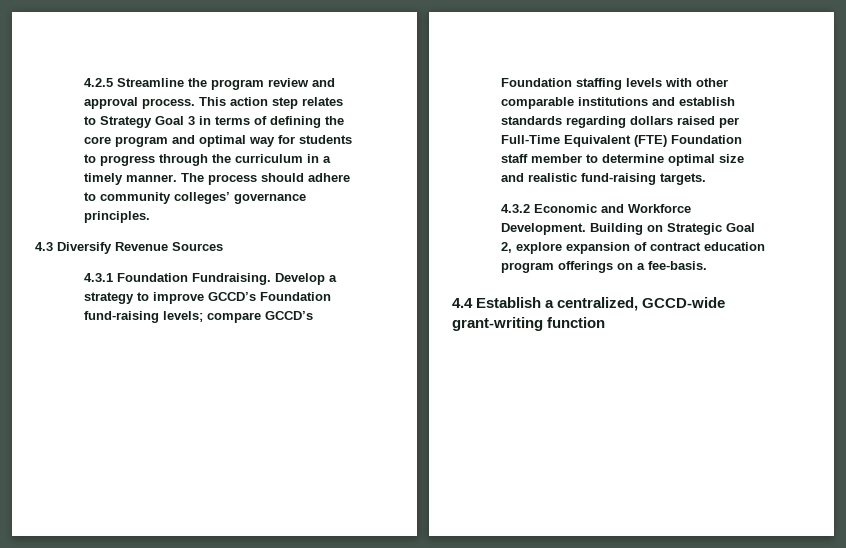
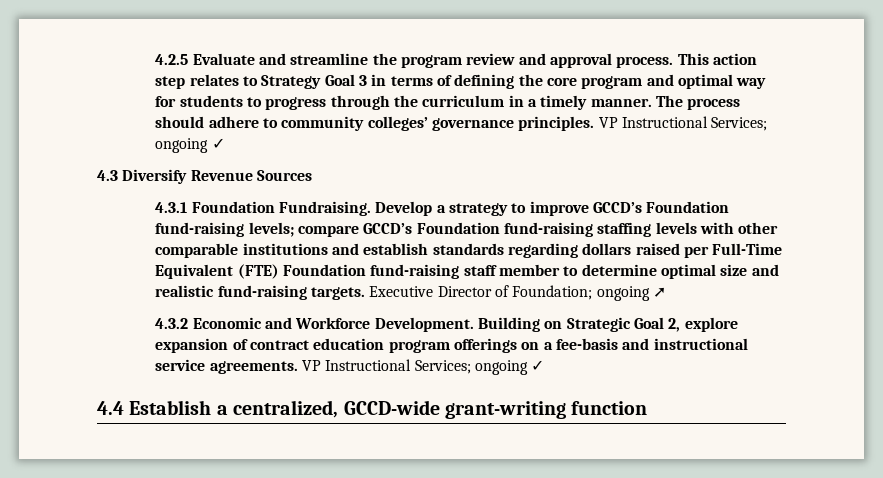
- 4.2.5 Streamline the program review and approval process.
+ 4.2.5 Evaluate and streamline the program review and approval process.
- The process should adhere to community colleges’ governance principles.
+ The process should adhere to community colleges’ governance principles. VP Instructional Services; ongoing ✓
- Develop a strategy to improve GCCD’s Foundation fund-raising levels; compare GCCD’s Foundation staffing levels with other comparable institutions and establish standards regarding dollars raised per Full-Time Equivalent (FTE) Foundation staff member to determine optimal size and realistic fund-raising targets.
+ Develop a strategy to improve GCCD’s Foundation fund-raising levels; compare GCCD’s Foundation fund-raising staffing levels with other comparable institutions and establish standards regarding dollars raised per Full-Time Equivalent (FTE) Foundation fund-raising staff member to determine optimal size and realistic fund-raising targets. Executive Director of Foundation; ongoing ➚
- Building on Strategic Goal 2, explore expansion of contract education program offerings on a fee-basis.
+ Building on Strategic Goal 2, explore expansion of contract education program offerings on a fee-basis and instructional service agreements. VP Instructional Services; ongoing ✓

